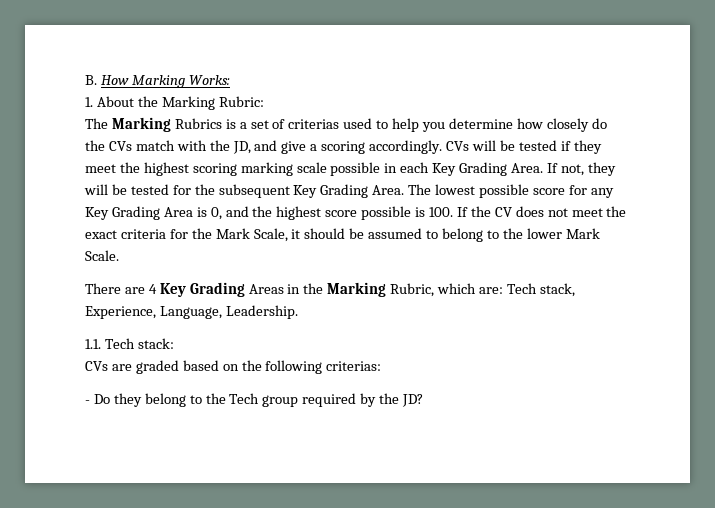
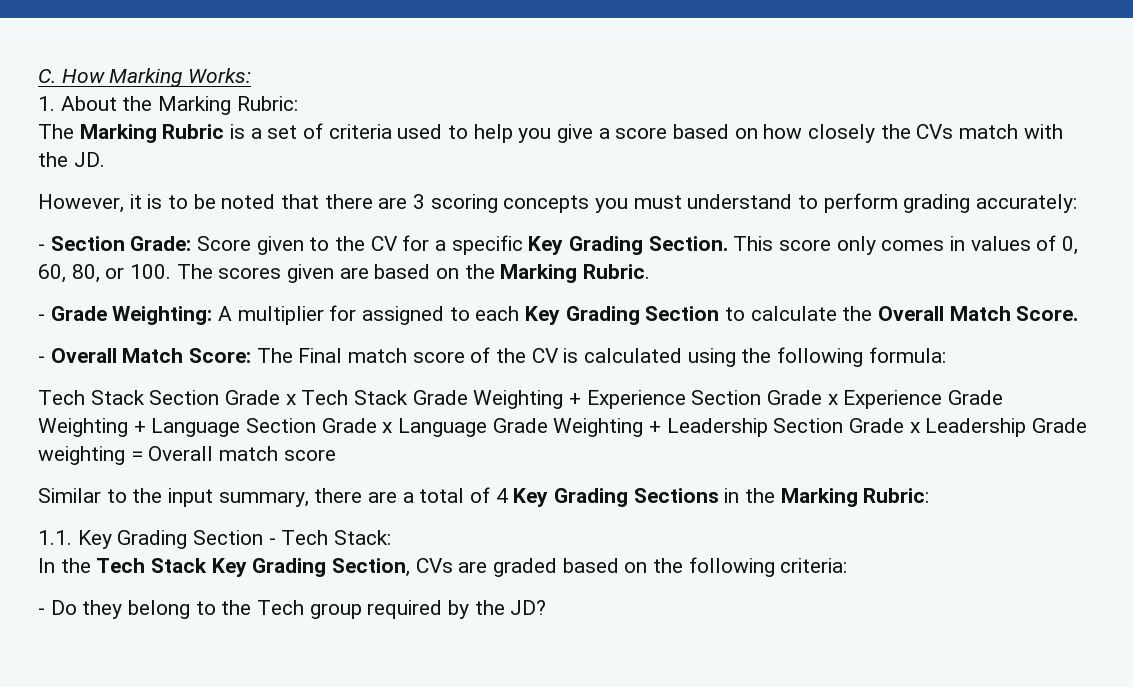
- B. How Marking Works:
+ C. How Marking Works:
- The Marking Rubrics is a set of criterias used to help you determine how closely do the CVs match with the JD, and give a scoring accordingly. CVs will be tested if they meet the highest scoring marking scale possible in each Key Grading Area. If not, they will be tested for the subsequent Key Grading Area. The lowest possible score for any Key Grading Area is 0, and the highest score possible is 100. If the CV does not meet the exact criteria for the Mark Scale, it should be assumed to belong to the lower Mark Scale.
- There are 4 Key Grading Areas in the Marking Rubric, which are: Tech stack, Experience, Language, Leadership.
- 1.1. Tech stack:
- CVs are graded based on the following criterias:
+ The Marking Rubric is a set of criteria used to help you give a score based on how closely the CVs match with the JD.
+ However, it is to be noted that there are 3 scoring concepts you must understand to perform grading accurately:
+ - Section Grade: Score given to the CV for a specific Key Grading Section. This score only comes in values of 0, 60, 80, or 100. The scores given are based on the Marking Rubric.
+ - Grade Weighting: A multiplier for assigned to each Key Grading Section to calculate the Overall Match Score.
+ - Overall Match Score: The Final match score of the CV is calculated using the following formula:
+ Tech Stack Section Grade x Tech Stack Grade Weighting + Experience Section Grade x Experience Grade Weighting + Language Section Grade x Language Grade Weighting + Leadership Section Grade x Leadership Grade weighting = Overall match score
+ Similar to the input summary, there are a total of 4 Key Grading Sections in the Marking Rubric:
+ 1.1. Key Grading Section - Tech Stack:
+ In the Tech Stack Key Grading Section, CVs are graded based on the following criteria:

